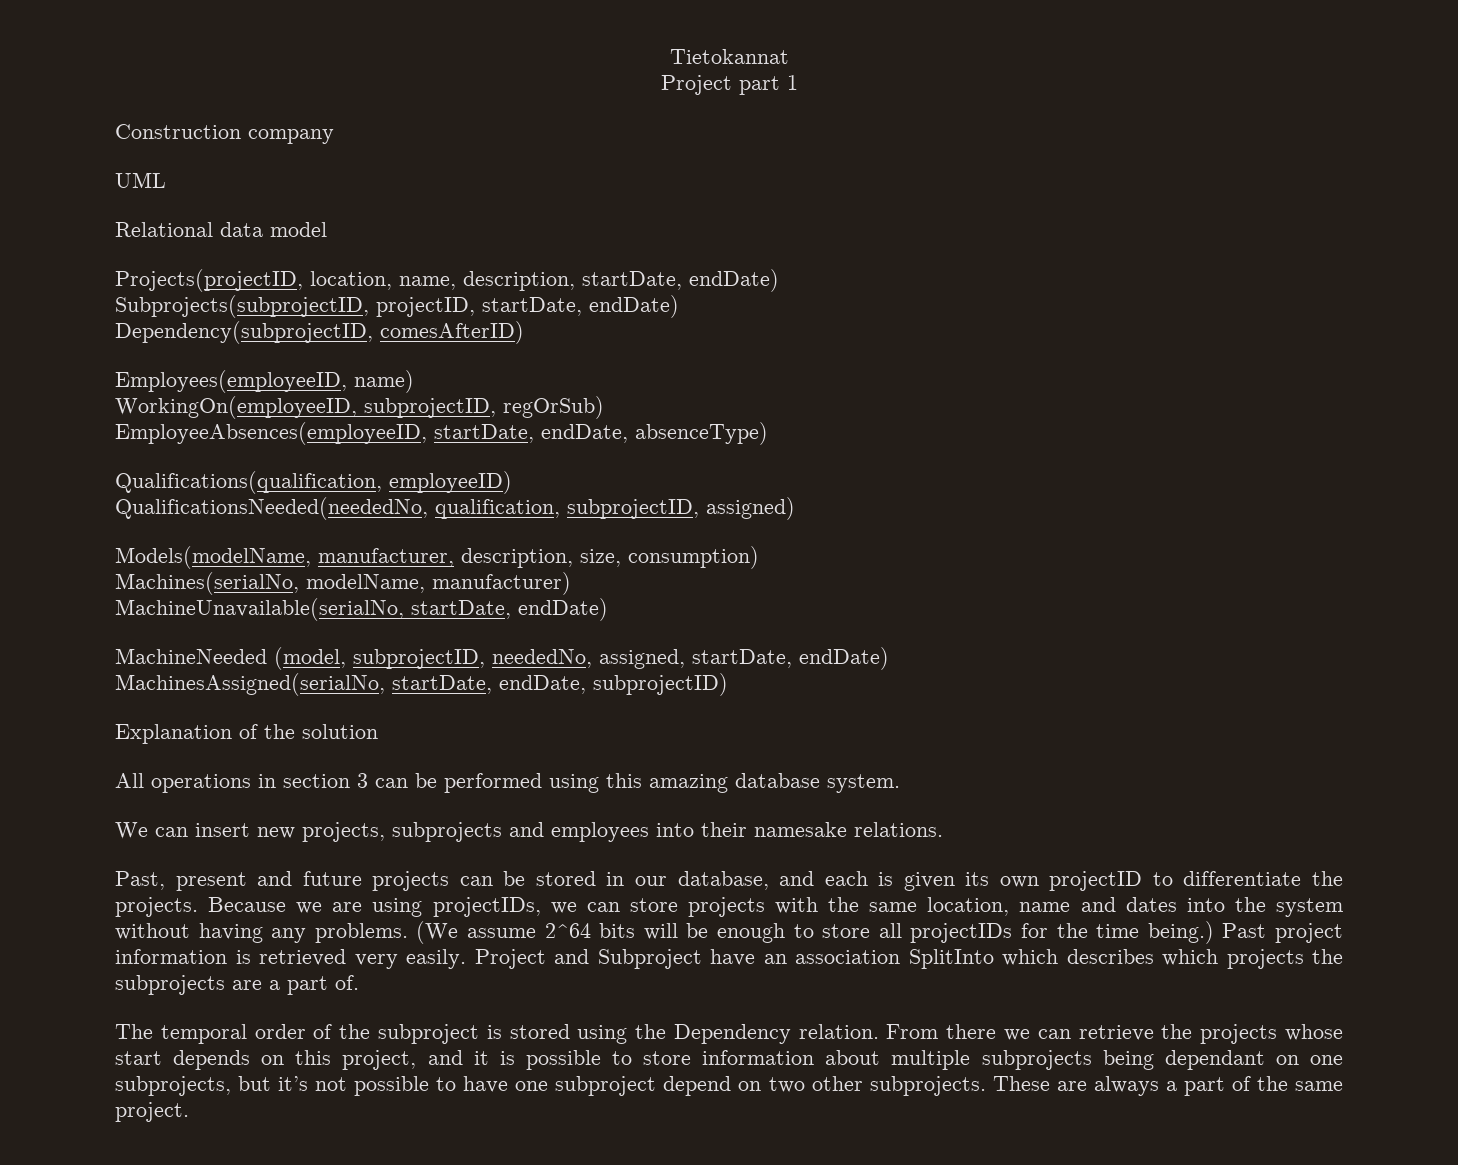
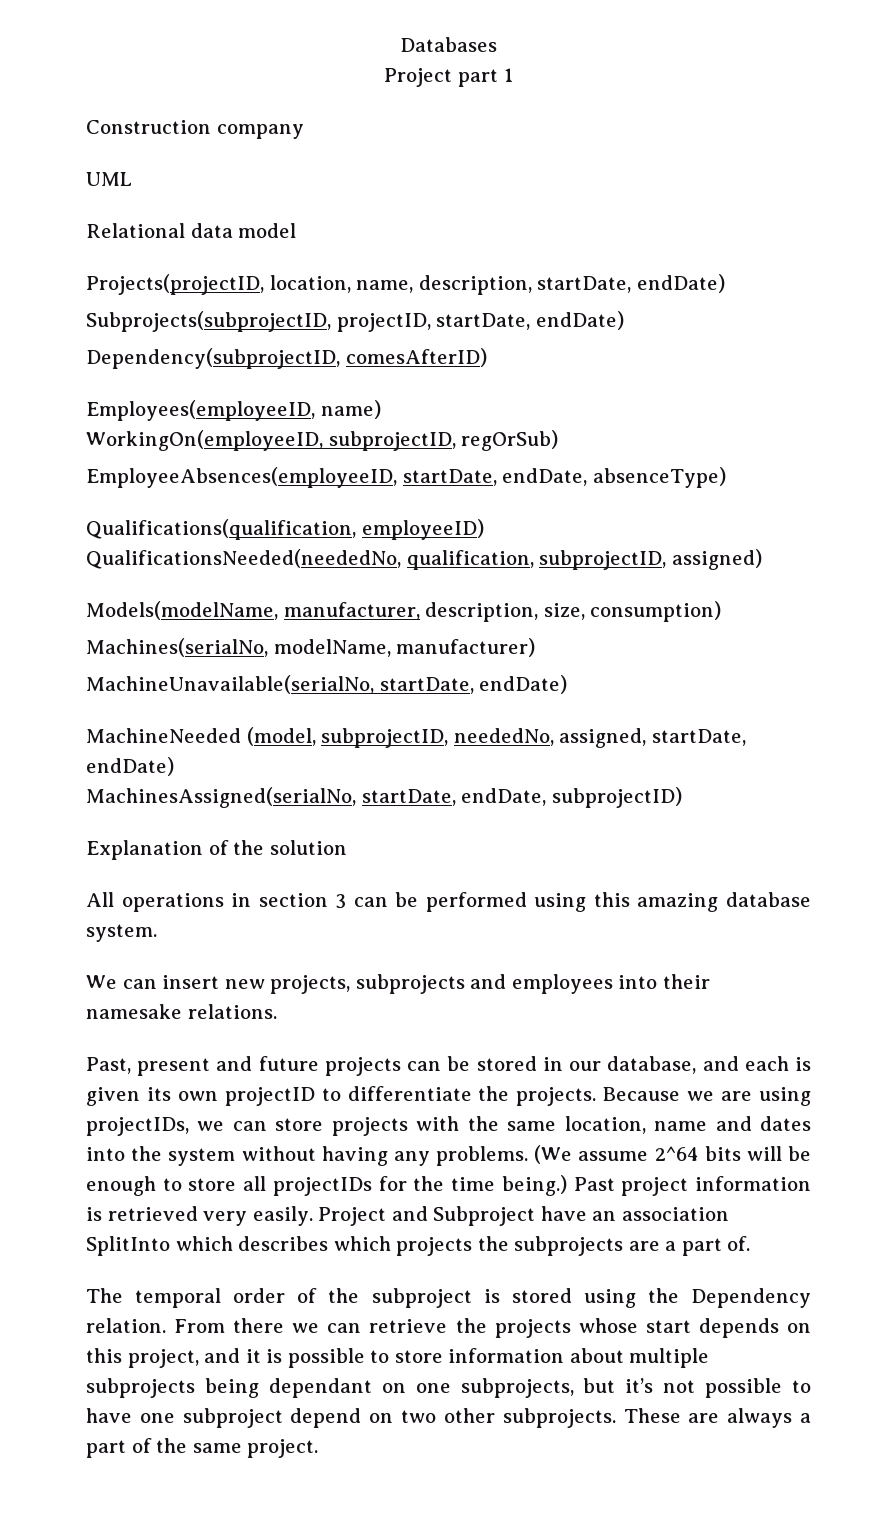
- Tietokannat
+ Databases

